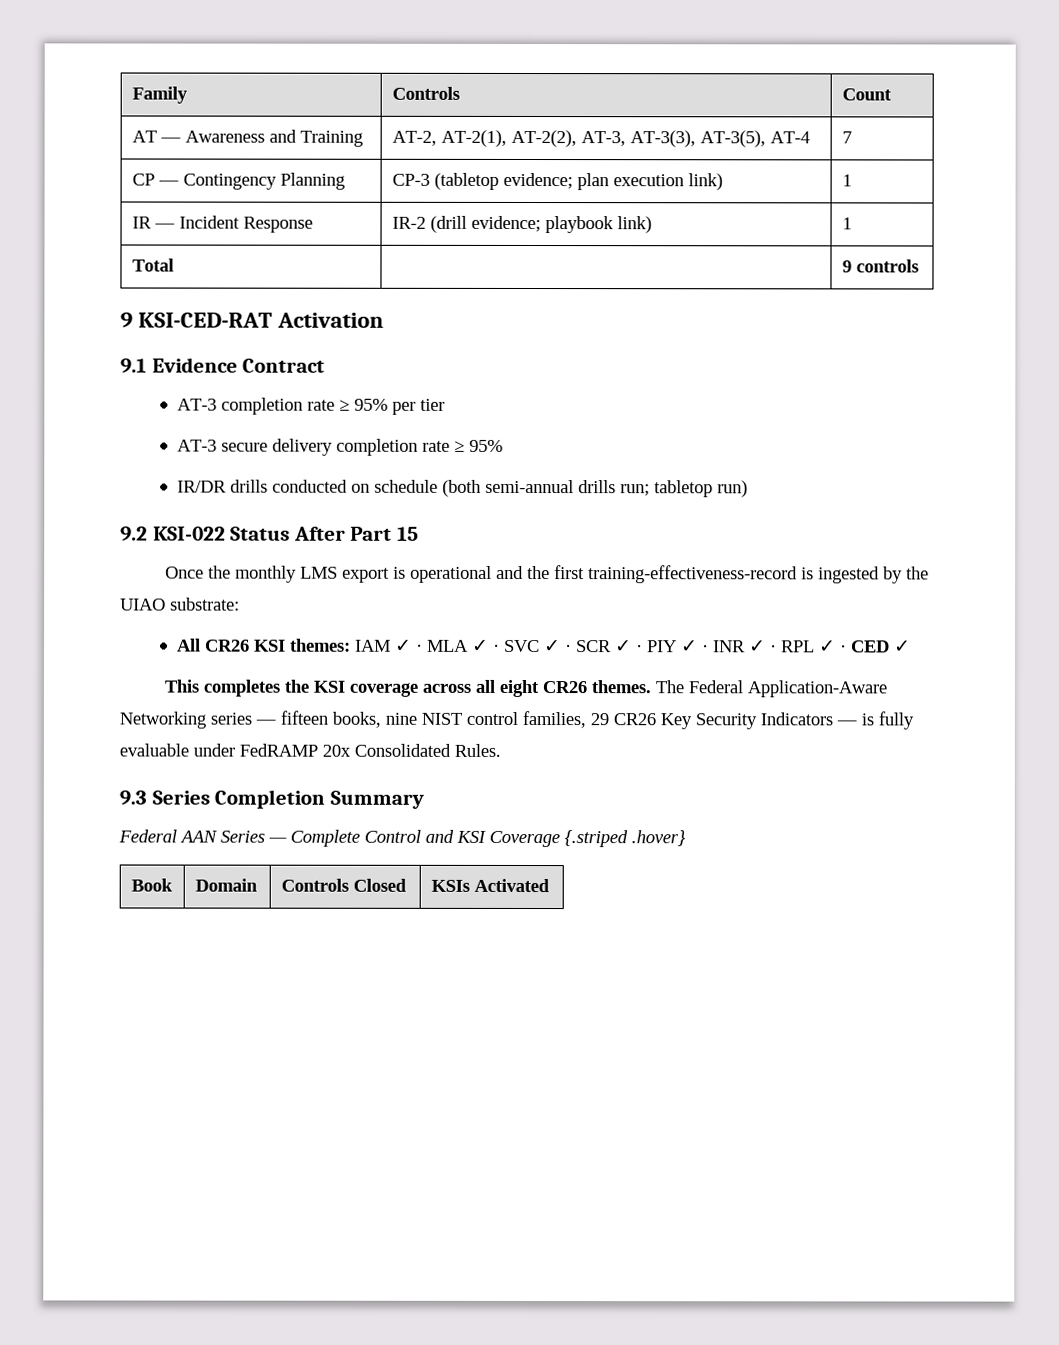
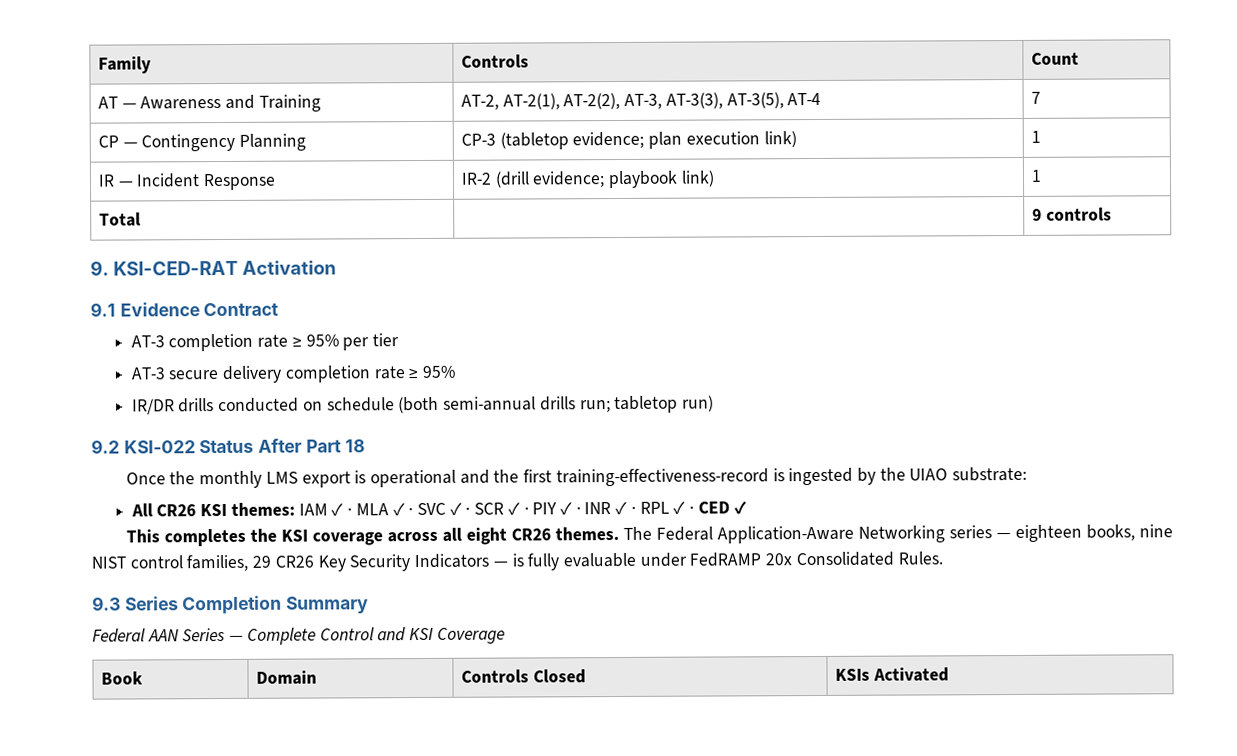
- 9 KSI-CED-RAT Activation
+ 9. KSI-CED-RAT Activation
- 9.2 KSI-022 Status After Part 15
+ 9.2 KSI-022 Status After Part 18
- The Federal Application-Aware Networking series — fifteen books, nine NIST control families, 29 CR26 Key Security Indicators — is fully evaluable under FedRAMP 20x Consolidated Rules.
+ The Federal Application-Aware Networking series — eighteen books, nine NIST control families, 29 CR26 Key Security Indicators — is fully evaluable under FedRAMP 20x Consolidated Rules.
- Federal AAN Series — Complete Control and KSI Coverage {.striped .hover}
+ Federal AAN Series — Complete Control and KSI Coverage

